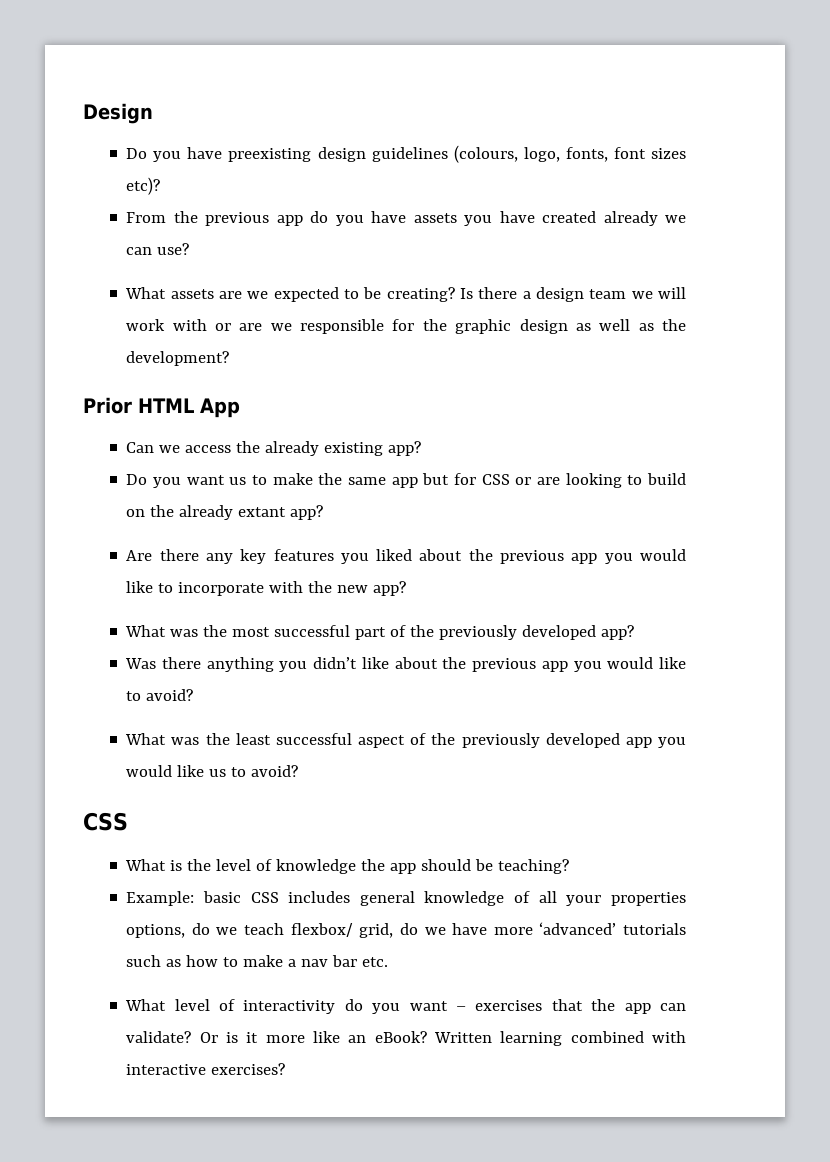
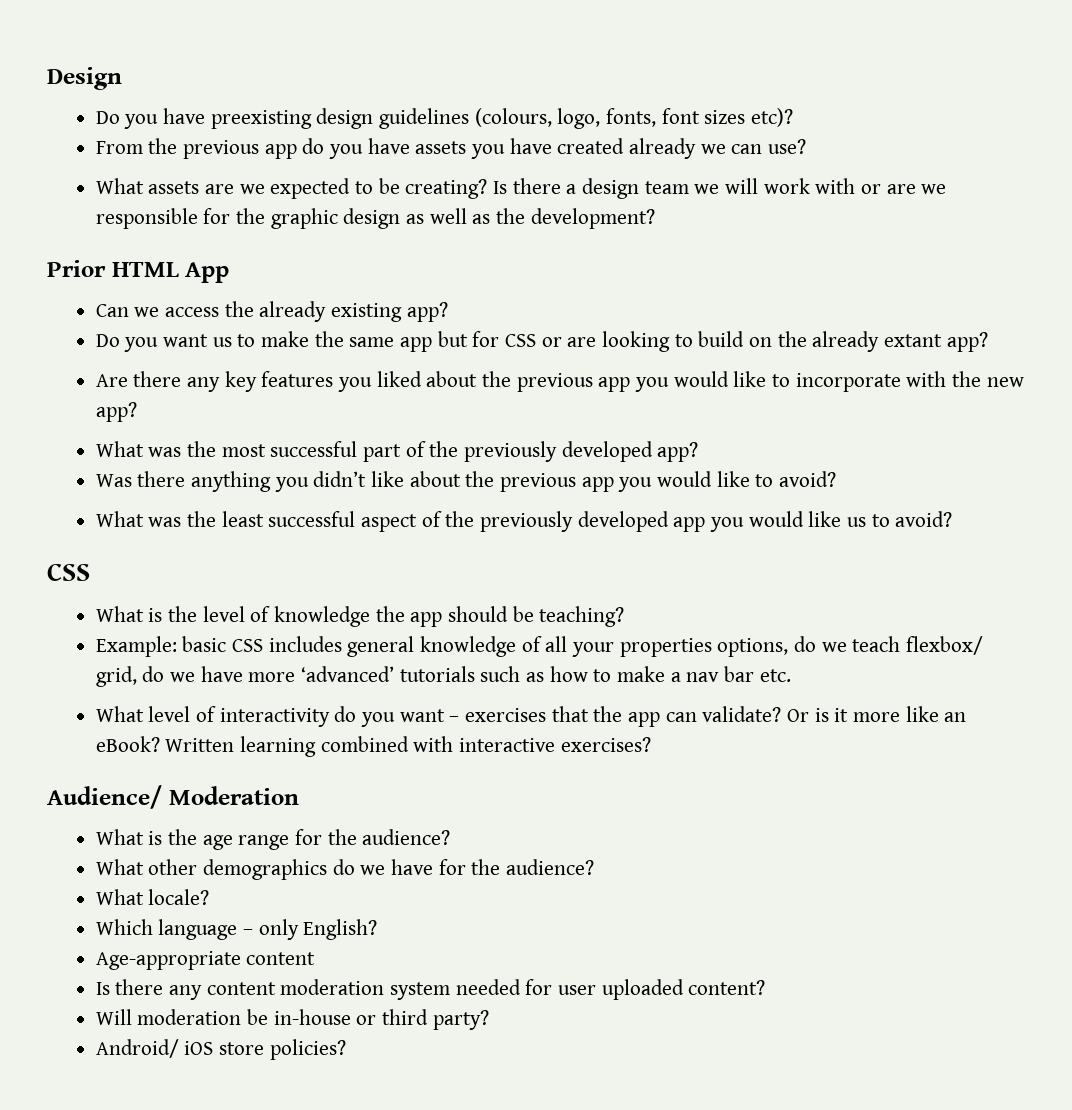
+ Audience/ Moderation
+ What is the age range for the audience?
+ What other demographics do we have for the audience?
+ What locale?
+ Which language – only English?
+ Age-appropriate content
+ Is there any content moderation system needed for user uploaded content?
+ Will moderation be in-house or third party?
+ Android/ iOS store policies?

